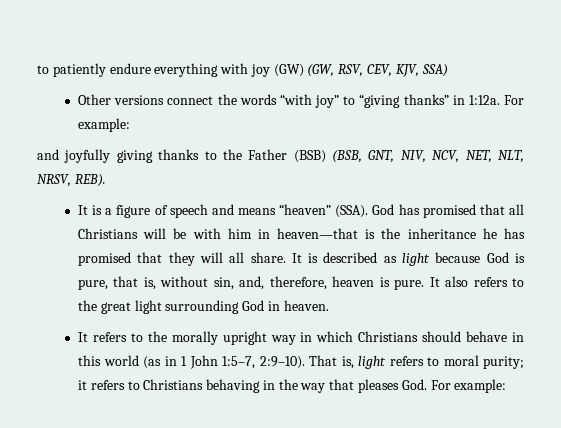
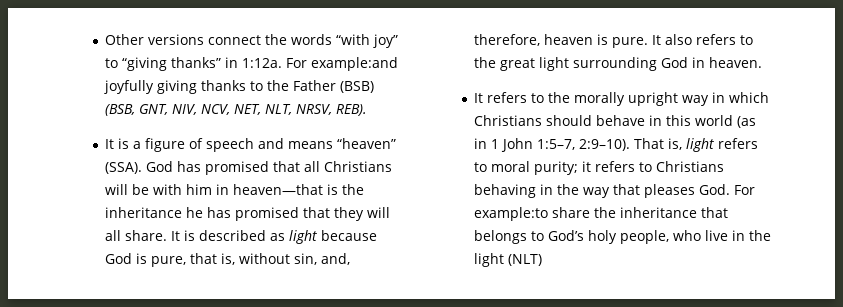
- to patiently endure everything with joy (GW) (GW, RSV, CEV, KJV, SSA)
- Other versions connect the words “with joy” to “giving thanks” in 1:12a. For example:
- and joyfully giving thanks to the Father (BSB) (BSB, GNT, NIV, NCV, NET, NLT, NRSV, REB).
+ Other versions connect the words “with joy” to “giving thanks” in 1:12a. For example:and joyfully giving thanks to the Father (BSB) (BSB, GNT, NIV, NCV, NET, NLT, NRSV, REB).
- That is, light refers to moral purity; it refers to Christians behaving in the way that pleases God. For example:
+ That is, light refers to moral purity; it refers to Christians behaving in the way that pleases God. For example:to share the inheritance that belongs to God’s holy people, who live in the light (NLT)

